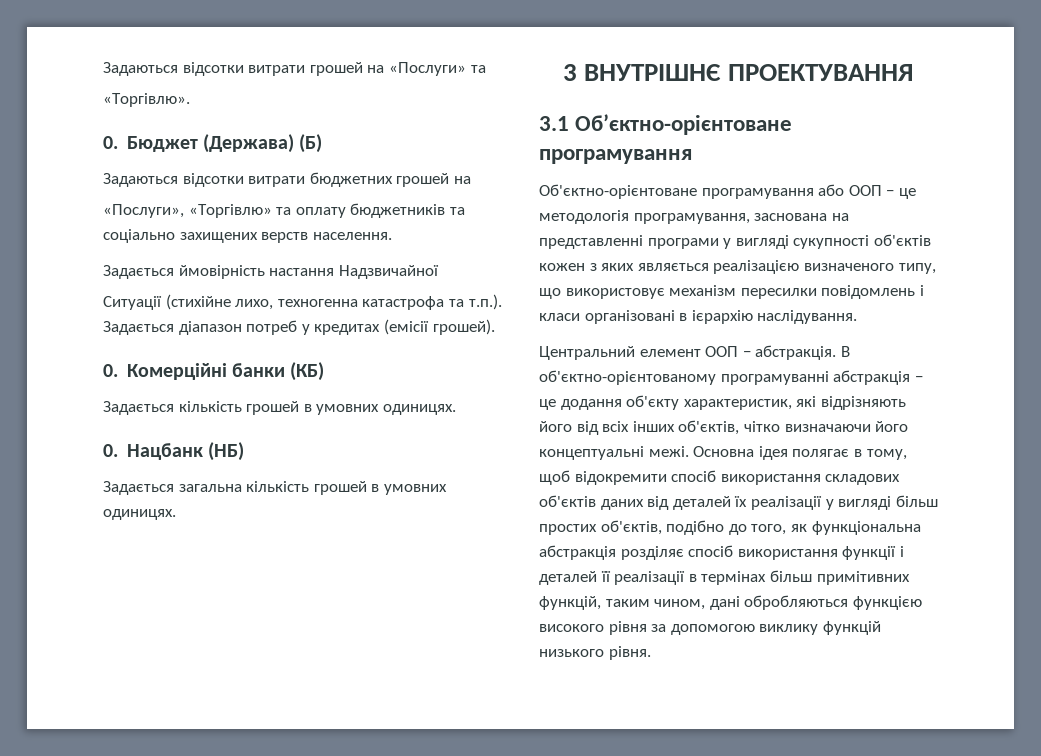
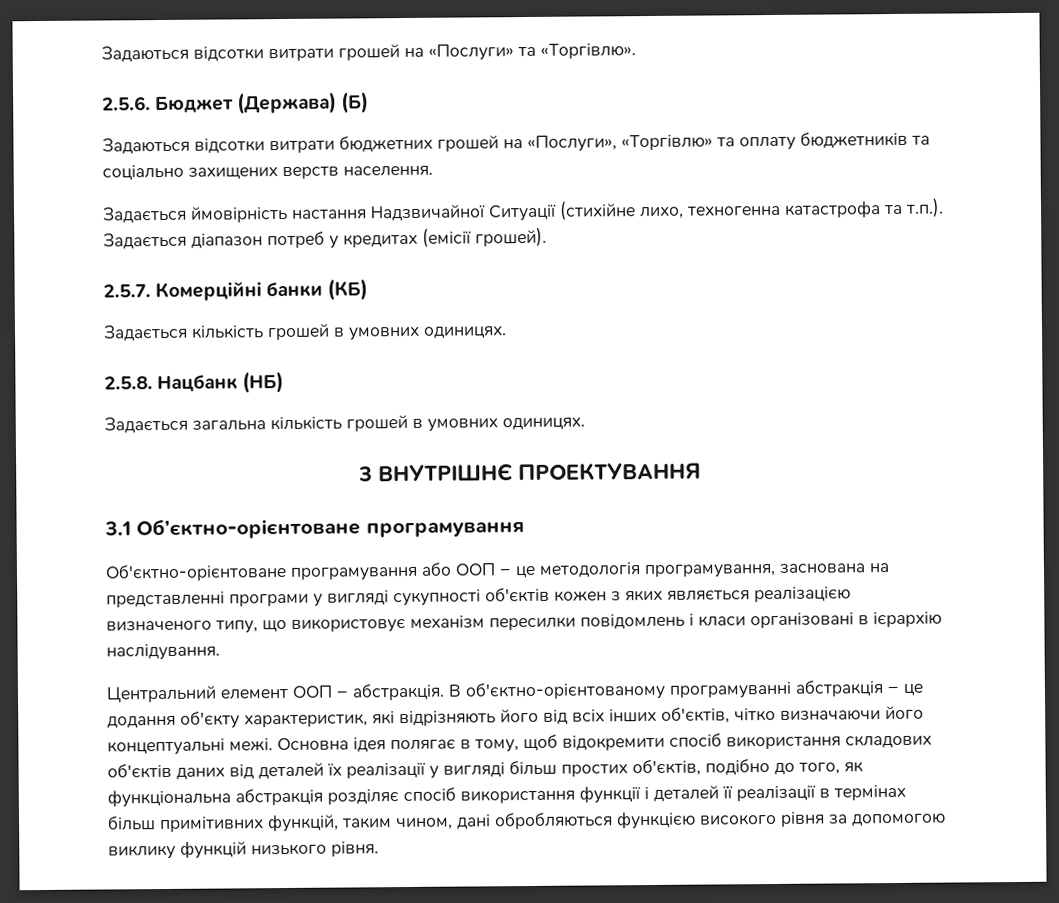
- Задаються відсотки витрати грошей на «Послуги» та
- «Торгівлю».
+ Задаються відсотки витрати грошей на «Послуги» та «Торгівлю».
- 0. Бюджет (Держава) (Б)
+ 2.5.6. Бюджет (Держава) (Б)
- Задаються відсотки витрати бюджетних грошей на
- «Послуги», «Торгівлю» та оплату бюджетників та соціально захищених верств населення.
+ Задаються відсотки витрати бюджетних грошей на «Послуги», «Торгівлю» та оплату бюджетників та соціально захищених верств населення.
- Задається ймовірність настання Надзвичайної
- Ситуації (стихійне лихо, техногенна катастрофа та т.п.). Задається діапазон потреб у кредитах (емісії грошей).
+ Задається ймовірність настання Надзвичайної Ситуації (стихійне лихо, техногенна катастрофа та т.п.). Задається діапазон потреб у кредитах (емісії грошей).
- 0. Комерційні банки (КБ)
+ 2.5.7. Комерційні банки (КБ)
- 0. Нацбанк (НБ)
+ 2.5.8. Нацбанк (НБ)

